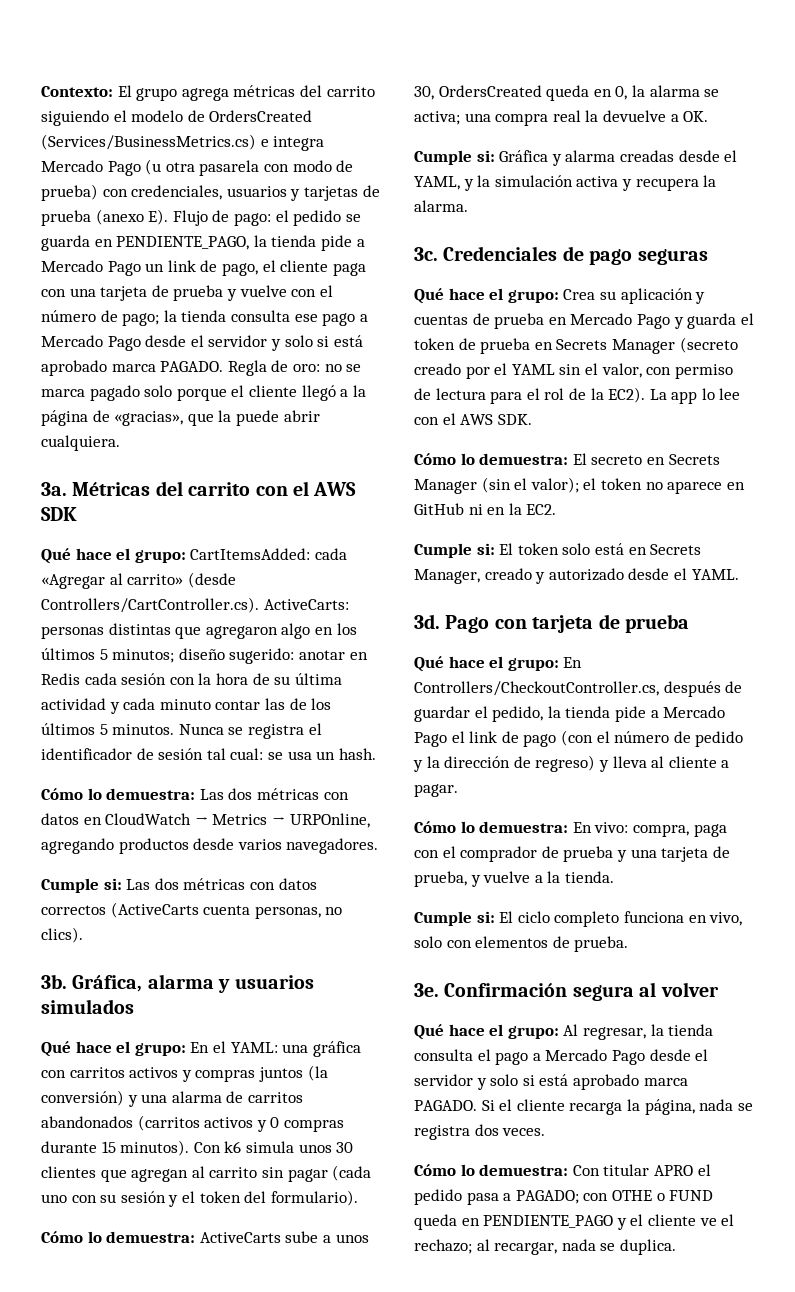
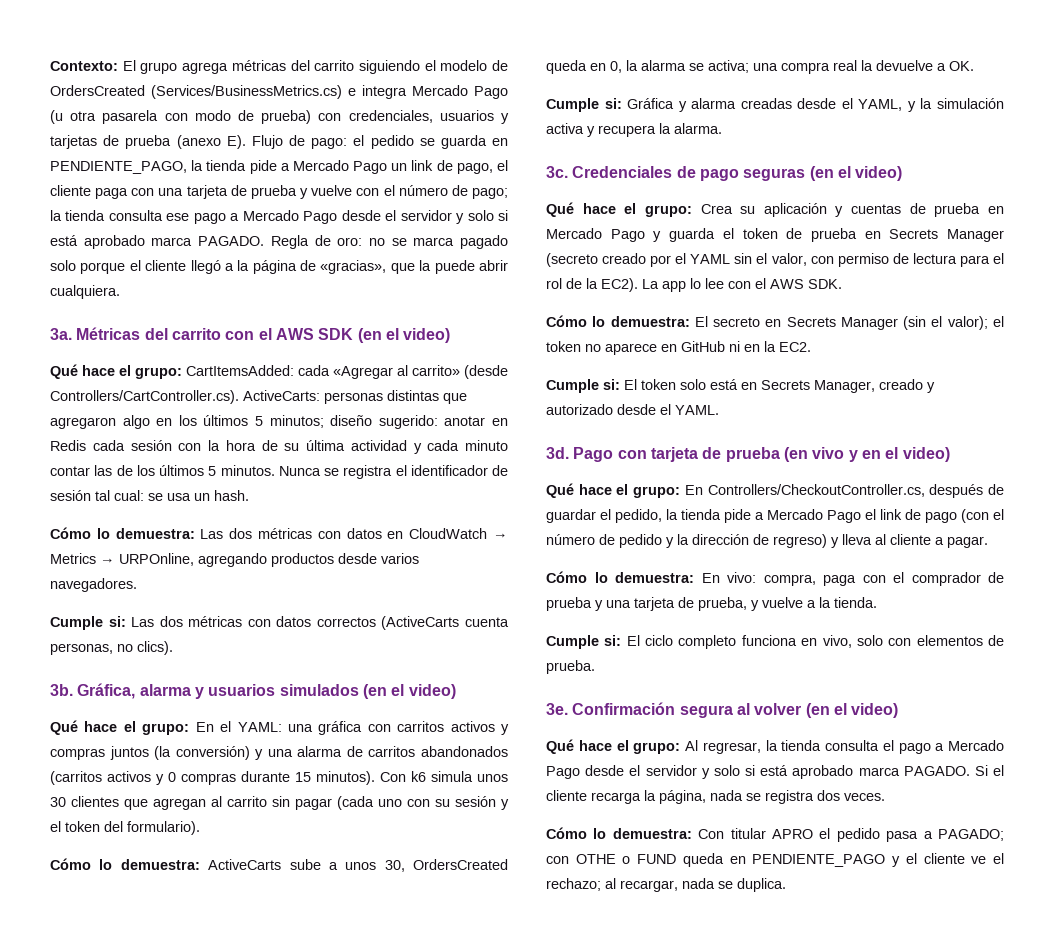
- Métricas del carrito con el AWS SDK
+ Métricas del carrito con el AWS SDK (en el video)
- Gráfica, alarma y usuarios simulados
+ Gráfica, alarma y usuarios simulados (en el video)
- Credenciales de pago seguras
+ Credenciales de pago seguras (en el video)
- Pago con tarjeta de prueba
+ Pago con tarjeta de prueba (en vivo y en el video)
- Confirmación segura al volver
+ Confirmación segura al volver (en el video)

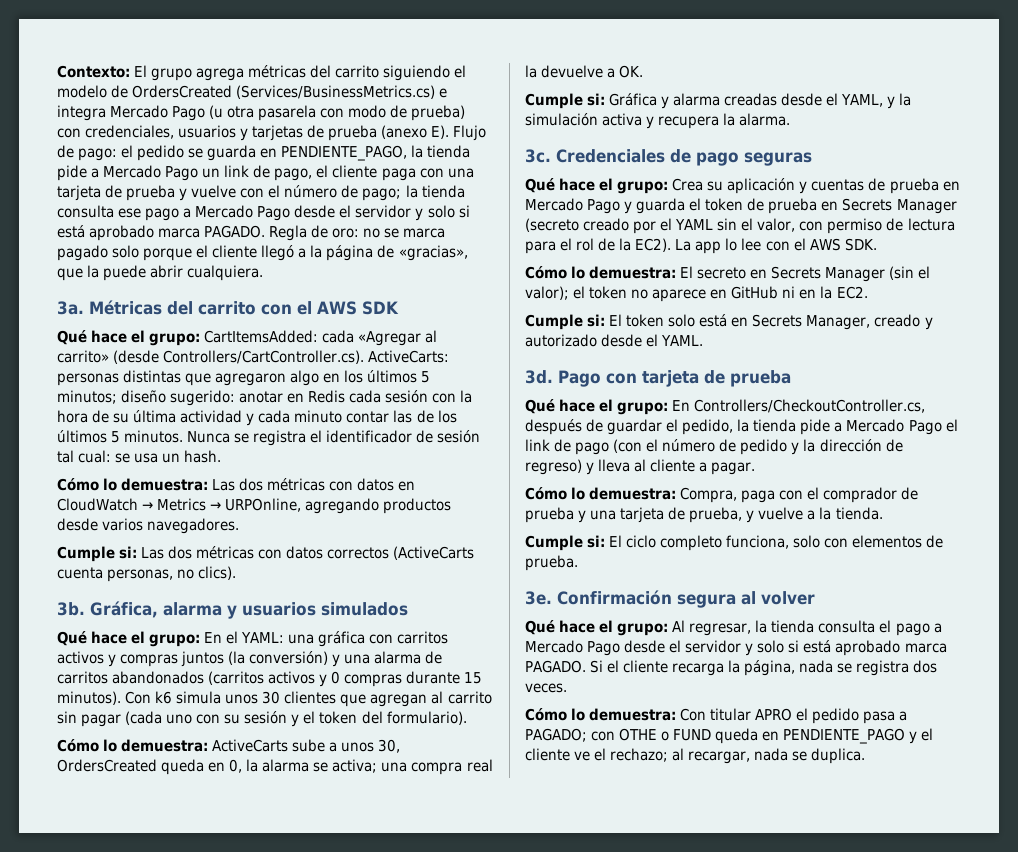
- Métricas del carrito con el AWS SDK (en el video)
+ Métricas del carrito con el AWS SDK
- Gráfica, alarma y usuarios simulados (en el video)
+ Gráfica, alarma y usuarios simulados
- Credenciales de pago seguras (en el video)
+ Credenciales de pago seguras
- Pago con tarjeta de prueba (en vivo y en el video)
+ Pago con tarjeta de prueba
- Cómo lo demuestra: En vivo: compra, paga con el comprador de prueba y una tarjeta de prueba, y vuelve a la tienda.
+ Cómo lo demuestra: Compra, paga con el comprador de prueba y una tarjeta de prueba, y vuelve a la tienda.
- Cumple si: El ciclo completo funciona en vivo, solo con elementos de prueba.
+ Cumple si: El ciclo completo funciona, solo con elementos de prueba.
- Confirmación segura al volver (en el video)
+ Confirmación segura al volver

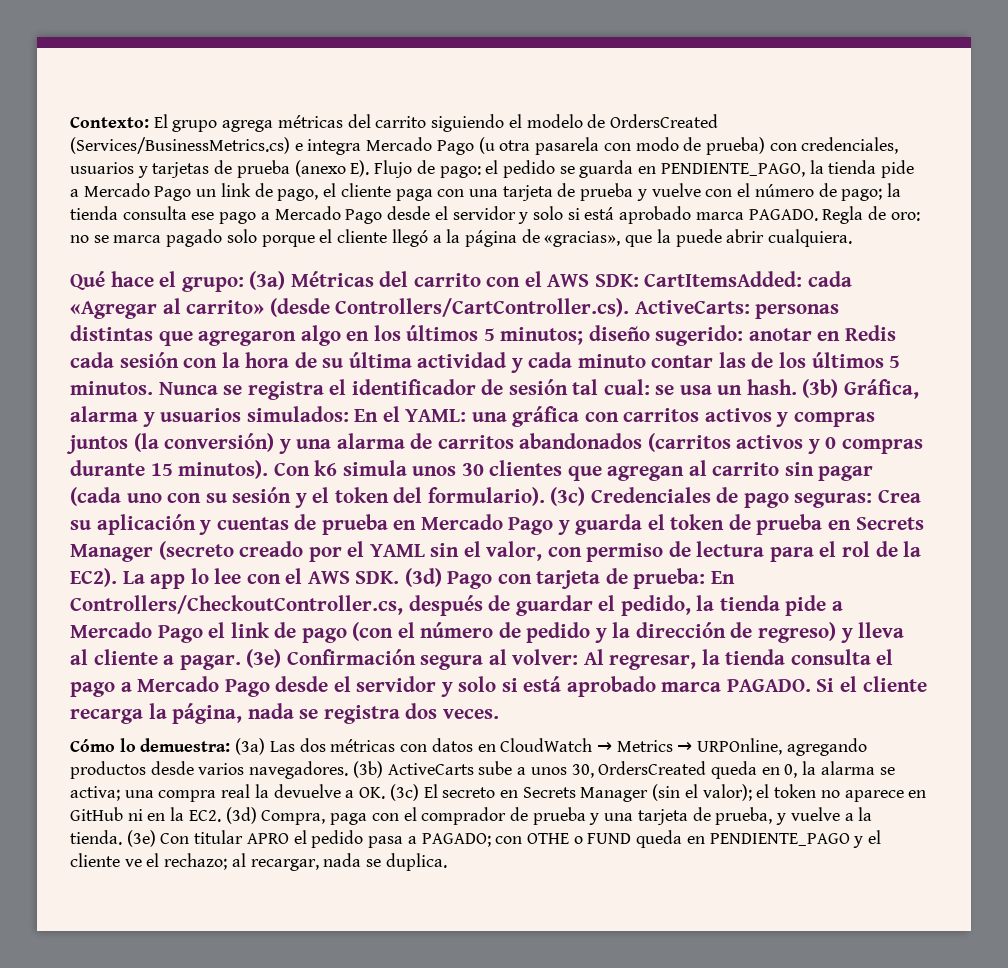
- 3a. Métricas del carrito con el AWS SDK
- Qué hace el grupo: CartItemsAdded: cada «Agregar al carrito» (desde Controllers/CartController.cs). ActiveCarts: personas distintas que agregaron algo en los últimos 5 minutos; diseño sugerido: anotar en Redis cada sesión con la hora de su última actividad y cada minuto contar las de los últimos 5 minutos.
+ Qué hace el grupo: (3a) Métricas del carrito con el AWS SDK: CartItemsAdded: cada «Agregar al carrito» (desde Controllers/CartController.cs). ActiveCarts: personas distintas que agregaron algo en los últimos 5 minutos; diseño sugerido: anotar en Redis cada sesión con la hora de su última actividad y cada minuto contar las de los últimos 5 minutos.
- Nunca se registra el identificador de sesión tal cual: se usa un hash.
- Cómo lo demuestra: Las dos métricas con datos en CloudWatch → Metrics → URPOnline, agregando productos desde varios navegadores.
- Cumple si: Las dos métricas con datos correctos (ActiveCarts cuenta personas, no clics).
- 3b. Gráfica, alarma y usuarios simulados
- Qué hace el grupo: En el YAML: una gráfica con carritos activos y compras juntos (la conversión) y una alarma de carritos abandonados (carritos activos y 0 compras durante 15 minutos).
+ Nunca se registra el identificador de sesión tal cual: se usa un hash. (3b) Gráfica, alarma y usuarios simulados: En el YAML: una gráfica con carritos activos y compras juntos (la conversión) y una alarma de carritos abandonados (carritos activos y 0 compras durante 15 minutos).
- Con k6 simula unos 30 clientes que agregan al carrito sin pagar (cada uno con su sesión y el token del formulario).
- Cómo lo demuestra: ActiveCarts sube a unos 30, OrdersCreated queda en 0, la alarma se activa; una compra real la devuelve a OK.
- Cumple si: Gráfica y alarma creadas desde el YAML, y la simulación activa y recupera la alarma.
- 3c. Credenciales de pago seguras
- Qué hace el grupo: Crea su aplicación y cuentas de prueba en Mercado Pago y guarda el token de prueba en Secrets Manager (secreto creado por el YAML sin el valor, con permiso de lectura para el rol de la EC2).
+ Con k6 simula unos 30 clientes que agregan al carrito sin pagar (cada uno con su sesión y el token del formulario). (3c) Credenciales de pago seguras: Crea su aplicación y cuentas de prueba en Mercado Pago y guarda el token de prueba en Secrets Manager (secreto creado por el YAML sin el valor, con permiso de lectura para el rol de la EC2).
- La app lo lee con el AWS SDK.
- Cómo lo demuestra: El secreto en Secrets Manager (sin el valor); el token no aparece en GitHub ni en la EC2.
- Cumple si: El token solo está en Secrets Manager, creado y autorizado desde el YAML.
- 3d. Pago con tarjeta de prueba
- Qué hace el grupo:
+ La app lo lee con el AWS SDK. (3d) Pago con tarjeta de prueba:
- En Controllers/CheckoutController.cs, después de guardar el pedido, la tienda pide a Mercado Pago el link de pago (con el número de pedido y la dirección de regreso) y lleva al cliente a pagar.
- Cómo lo demuestra: Compra, paga con el comprador de prueba y una tarjeta de prueba, y vuelve a la tienda.
- Cumple si: El ciclo completo funciona, solo con elementos de prueba.
- 3e. Confirmación segura al volver
- Qué hace el grupo:
+ En Controllers/CheckoutController.cs, después de guardar el pedido, la tienda pide a Mercado Pago el link de pago (con el número de pedido y la dirección de regreso) y lleva al cliente a pagar. (3e) Confirmación segura al volver:
- Cómo lo demuestra: Con titular APRO el pedido pasa a PAGADO; con OTHE o FUND queda en PENDIENTE_PAGO y el cliente ve el rechazo; al recargar, nada se duplica.
+ Cómo lo demuestra: (3a) Las dos métricas con datos en CloudWatch → Metrics → URPOnline, agregando productos desde varios navegadores. (3b) ActiveCarts sube a unos 30, OrdersCreated queda en 0, la alarma se activa; una compra real la devuelve a OK. (3c) El secreto en Secrets Manager (sin el valor); el token no aparece en GitHub ni en la EC2. (3d) Compra, paga con el comprador de prueba y una tarjeta de prueba, y vuelve a la tienda. (3e) Con titular APRO el pedido pasa a PAGADO; con OTHE o FUND queda en PENDIENTE_PAGO y el cliente ve el rechazo; al recargar, nada se duplica.

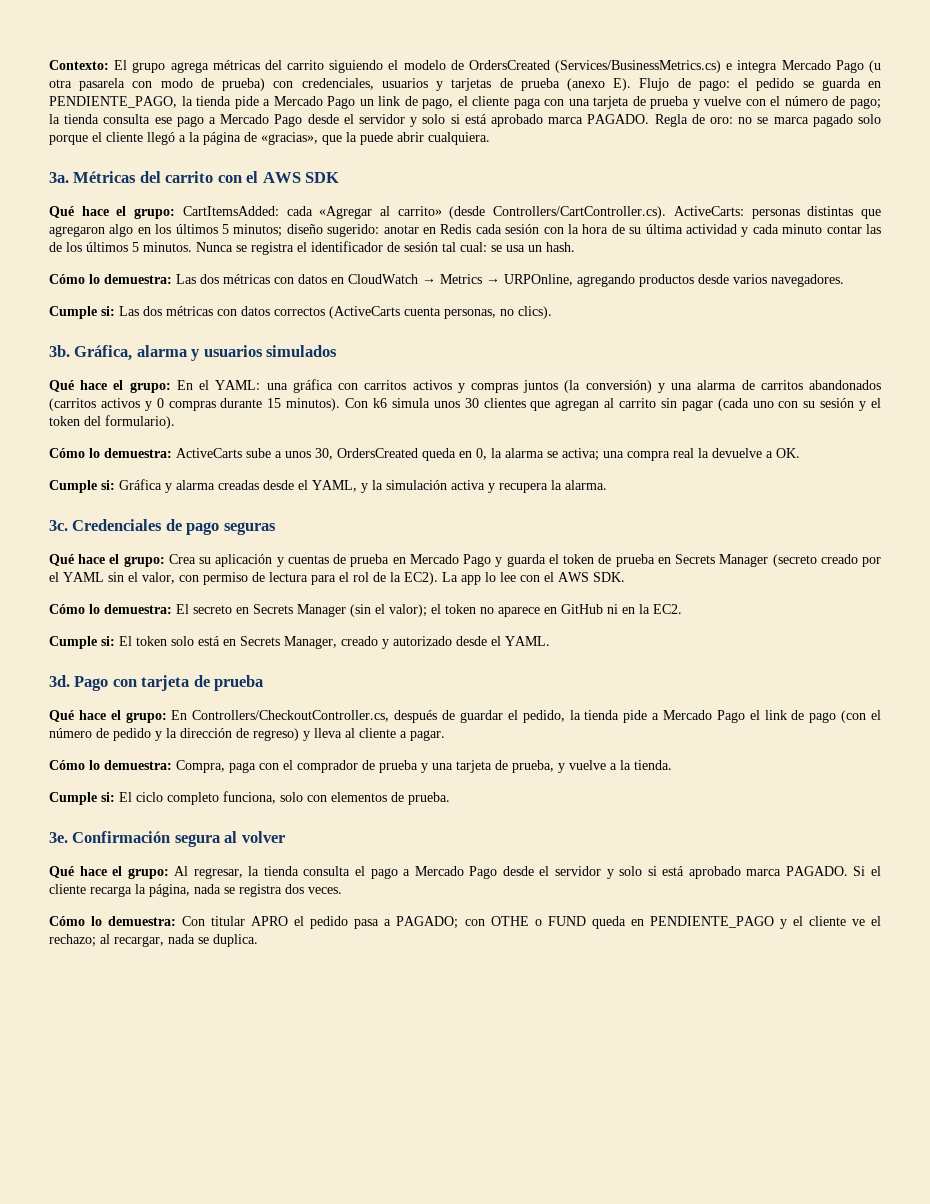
- Qué hace el grupo: (3a) Métricas del carrito con el AWS SDK: CartItemsAdded: cada «Agregar al carrito» (desde Controllers/CartController.cs). ActiveCarts: personas distintas que agregaron algo en los últimos 5 minutos; diseño sugerido: anotar en Redis cada sesión con la hora de su última actividad y cada minuto contar las de los últimos 5 minutos.
+ 3a. Métricas del carrito con el AWS SDK
+ Qué hace el grupo: CartItemsAdded: cada «Agregar al carrito» (desde Controllers/CartController.cs). ActiveCarts: personas distintas que agregaron algo en los últimos 5 minutos; diseño sugerido: anotar en Redis cada sesión con la hora de su última actividad y cada minuto contar las de los últimos 5 minutos.
- Nunca se registra el identificador de sesión tal cual: se usa un hash. (3b) Gráfica, alarma y usuarios simulados: En el YAML: una gráfica con carritos activos y compras juntos (la conversión) y una alarma de carritos abandonados (carritos activos y 0 compras durante 15 minutos).
+ Nunca se registra el identificador de sesión tal cual: se usa un hash.
+ Cómo lo demuestra: Las dos métricas con datos en CloudWatch → Metrics → URPOnline, agregando productos desde varios navegadores.
+ Cumple si: Las dos métricas con datos correctos (ActiveCarts cuenta personas, no clics).
+ 3b. Gráfica, alarma y usuarios simulados
+ Qué hace el grupo: En el YAML: una gráfica con carritos activos y compras juntos (la conversión) y una alarma de carritos abandonados (carritos activos y 0 compras durante 15 minutos).
- Con k6 simula unos 30 clientes que agregan al carrito sin pagar (cada uno con su sesión y el token del formulario). (3c) Credenciales de pago seguras: Crea su aplicación y cuentas de prueba en Mercado Pago y guarda el token de prueba en Secrets Manager (secreto creado por el YAML sin el valor, con permiso de lectura para el rol de la EC2).
+ Con k6 simula unos 30 clientes que agregan al carrito sin pagar (cada uno con su sesión y el token del formulario).
+ Cómo lo demuestra: ActiveCarts sube a unos 30, OrdersCreated queda en 0, la alarma se activa; una compra real la devuelve a OK.
+ Cumple si: Gráfica y alarma creadas desde el YAML, y la simulación activa y recupera la alarma.
+ 3c. Credenciales de pago seguras
+ Qué hace el grupo: Crea su aplicación y cuentas de prueba en Mercado Pago y guarda el token de prueba en Secrets Manager (secreto creado por el YAML sin el valor, con permiso de lectura para el rol de la EC2).
- La app lo lee con el AWS SDK. (3d) Pago con tarjeta de prueba:
+ La app lo lee con el AWS SDK.
+ Cómo lo demuestra: El secreto en Secrets Manager (sin el valor); el token no aparece en GitHub ni en la EC2.
+ Cumple si: El token solo está en Secrets Manager, creado y autorizado desde el YAML.
+ 3d. Pago con tarjeta de prueba
+ Qué hace el grupo:
- En Controllers/CheckoutController.cs, después de guardar el pedido, la tienda pide a Mercado Pago el link de pago (con el número de pedido y la dirección de regreso) y lleva al cliente a pagar. (3e) Confirmación segura al volver:
+ En Controllers/CheckoutController.cs, después de guardar el pedido, la tienda pide a Mercado Pago el link de pago (con el número de pedido y la dirección de regreso) y lleva al cliente a pagar.
+ Cómo lo demuestra: Compra, paga con el comprador de prueba y una tarjeta de prueba, y vuelve a la tienda.
+ Cumple si: El ciclo completo funciona, solo con elementos de prueba.
+ 3e. Confirmación segura al volver
+ Qué hace el grupo:
- Cómo lo demuestra: (3a) Las dos métricas con datos en CloudWatch → Metrics → URPOnline, agregando productos desde varios navegadores. (3b) ActiveCarts sube a unos 30, OrdersCreated queda en 0, la alarma se activa; una compra real la devuelve a OK. (3c) El secreto en Secrets Manager (sin el valor); el token no aparece en GitHub ni en la EC2. (3d) Compra, paga con el comprador de prueba y una tarjeta de prueba, y vuelve a la tienda. (3e) Con titular APRO el pedido pasa a PAGADO; con OTHE o FUND queda en PENDIENTE_PAGO y el cliente ve el rechazo; al recargar, nada se duplica.
+ Cómo lo demuestra: Con titular APRO el pedido pasa a PAGADO; con OTHE o FUND queda en PENDIENTE_PAGO y el cliente ve el rechazo; al recargar, nada se duplica.

